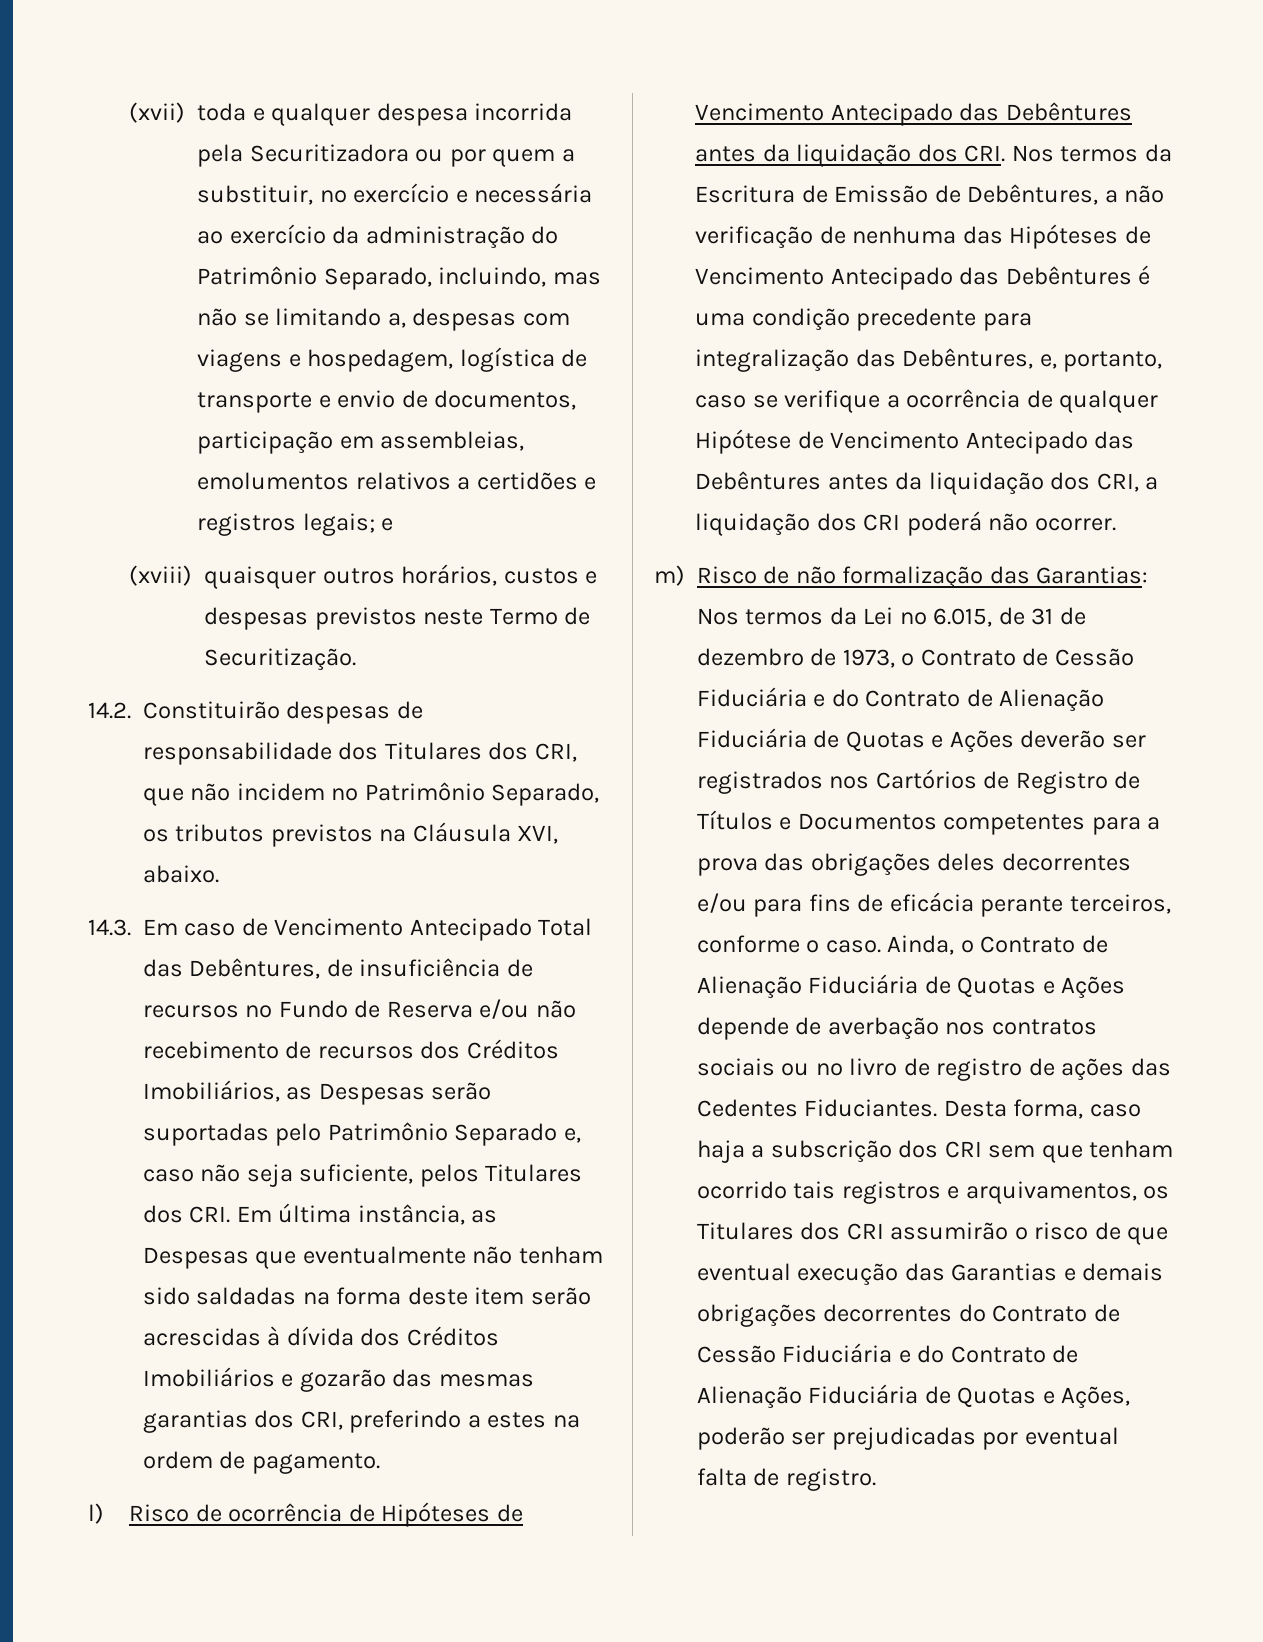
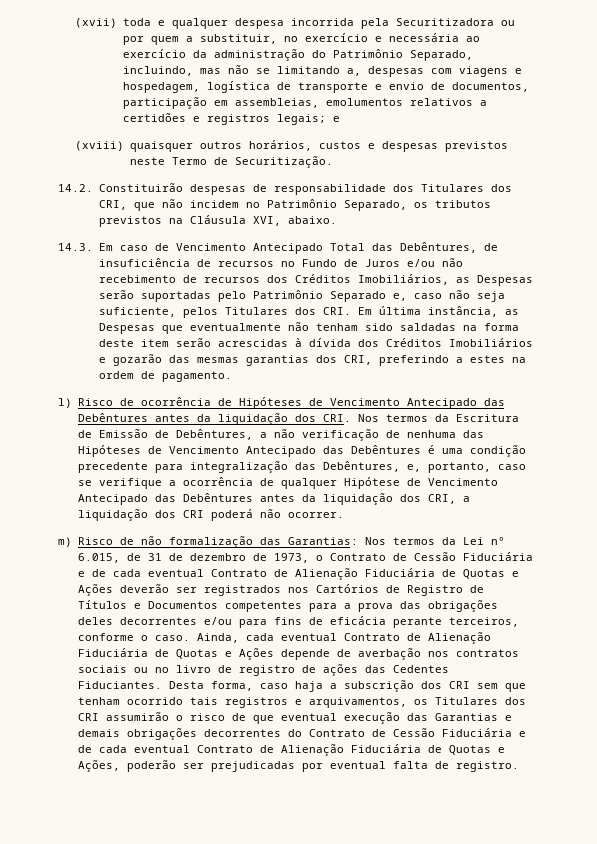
- 14.3. Em caso de Vencimento Antecipado Total das Debêntures, de insuficiência de recursos no Fundo de Reserva e/ou não recebimento de recursos dos Créditos Imobiliários, as Despesas serão suportadas pelo Patrimônio Separado e, caso não seja suficiente, pelos Titulares dos CRI. Em última instância, as Despesas que eventualmente não tenham sido saldadas na forma deste item serão acrescidas à dívida dos Créditos Imobiliários e gozarão das mesmas garantias dos CRI, preferindo a estes na ordem de pagamento.
+ 14.3. Em caso de Vencimento Antecipado Total das Debêntures, de insuficiência de recursos no Fundo de Juros e/ou não recebimento de recursos dos Créditos Imobiliários, as Despesas serão suportadas pelo Patrimônio Separado e, caso não seja suficiente, pelos Titulares dos CRI. Em última instância, as Despesas que eventualmente não tenham sido saldadas na forma deste item serão acrescidas à dívida dos Créditos Imobiliários e gozarão das mesmas garantias dos CRI, preferindo a estes na ordem de pagamento.
- Nos termos da Lei nº 6.015, de 31 de dezembro de 1973, o Contrato de Cessão Fiduciária e do Contrato de Alienação Fiduciária de Quotas e Ações deverão ser registrados nos Cartórios de Registro de Títulos e Documentos competentes para a prova das obrigações deles decorrentes e/ou para fins de eficácia perante terceiros, conforme o caso.
+ Nos termos da Lei nº 6.015, de 31 de dezembro de 1973, o Contrato de Cessão Fiduciária e de cada eventual Contrato de Alienação Fiduciária de Quotas e Ações deverão ser registrados nos Cartórios de Registro de Títulos e Documentos competentes para a prova das obrigações deles decorrentes e/ou para fins de eficácia perante terceiros, conforme o caso.
- Ainda, o Contrato de Alienação Fiduciária de Quotas e Ações depende de averbação nos contratos sociais ou no livro de registro de ações das Cedentes Fiduciantes.
+ Ainda, cada eventual Contrato de Alienação Fiduciária de Quotas e Ações depende de averbação nos contratos sociais ou no livro de registro de ações das Cedentes Fiduciantes.
- Desta forma, caso haja a subscrição dos CRI sem que tenham ocorrido tais registros e arquivamentos, os Titulares dos CRI assumirão o risco de que eventual execução das Garantias e demais obrigações decorrentes do Contrato de Cessão Fiduciária e do Contrato de Alienação Fiduciária de Quotas e Ações, poderão ser prejudicadas por eventual falta de registro.
+ Desta forma, caso haja a subscrição dos CRI sem que tenham ocorrido tais registros e arquivamentos, os Titulares dos CRI assumirão o risco de que eventual execução das Garantias e demais obrigações decorrentes do Contrato de Cessão Fiduciária e de cada eventual Contrato de Alienação Fiduciária de Quotas e Ações, poderão ser prejudicadas por eventual falta de registro.

